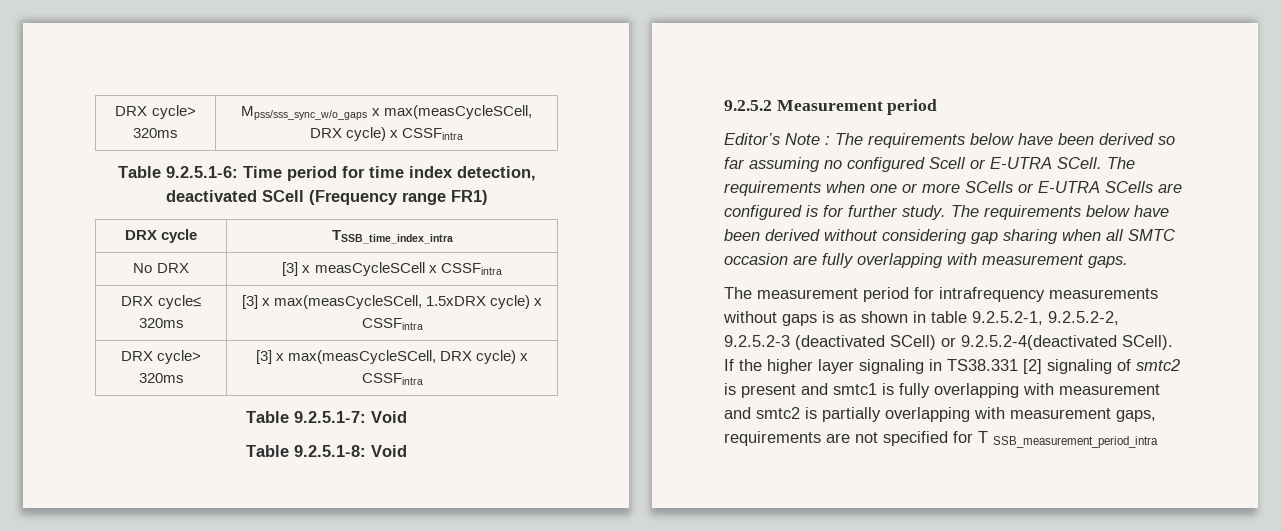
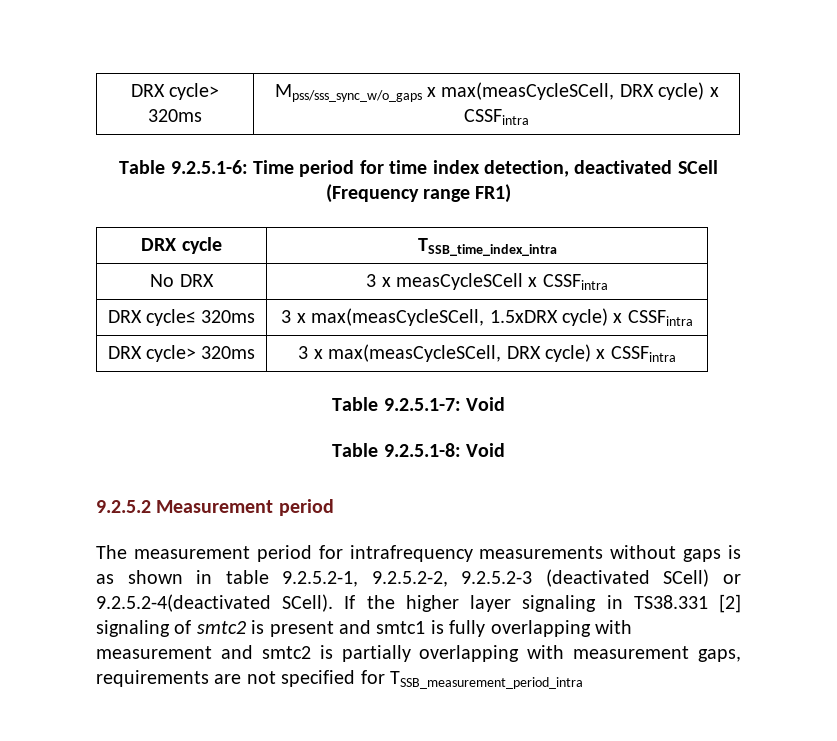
- No DRX | [3] x measCycleSCell x CSSFintra
+ No DRX | 3 x measCycleSCell x CSSFintra
- DRX cycle≤ 320ms | [3] x max(measCycleSCell, 1.5xDRX cycle) x CSSFintra
+ DRX cycle≤ 320ms | 3 x max(measCycleSCell, 1.5xDRX cycle) x CSSFintra
- DRX cycle> 320ms | [3] x max(measCycleSCell, DRX cycle) x CSSFintra
+ DRX cycle> 320ms | 3 x max(measCycleSCell, DRX cycle) x CSSFintra
- Editor’s Note : The requirements below have been derived so far assuming no configured Scell or E-UTRA SCell. The requirements when one or more SCells or E-UTRA SCells are configured is for further study. The requirements below have been derived without considering gap sharing when all SMTC occasion are fully overlapping with measurement gaps.
- If the higher layer signaling in TS38.331 [2] signaling of smtc2 is present and smtc1 is fully overlapping with measurement and smtc2 is partially overlapping with measurement gaps, requirements are not specified for T SSB_measurement_period_intra
+ If the higher layer signaling in TS38.331 [2] signaling of smtc2 is present and smtc1 is fully overlapping with measurement and smtc2 is partially overlapping with measurement gaps, requirements are not specified for TSSB_measurement_period_intra

